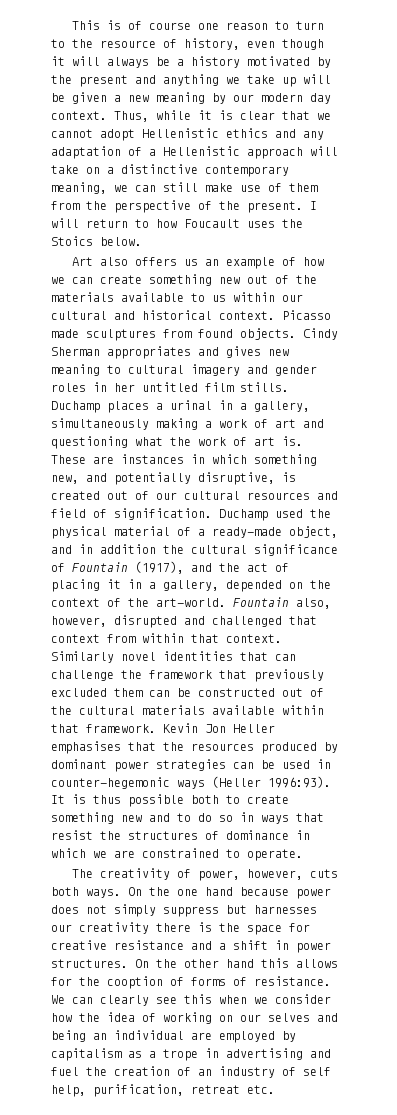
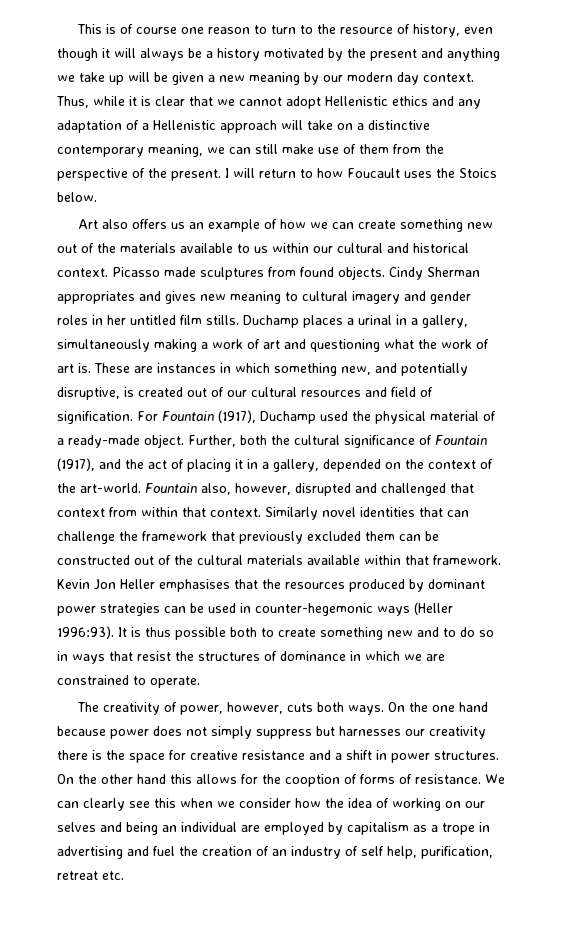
- Duchamp used the physical material of a ready-made object, and in addition the cultural significance of Fountain (1917), and the act of placing it in a gallery, depended on the context of the art-world.
+ For Fountain (1917), Duchamp used the physical material of a ready-made object. Further, both the cultural significance of Fountain (1917), and the act of placing it in a gallery, depended on the context of the art-world.

